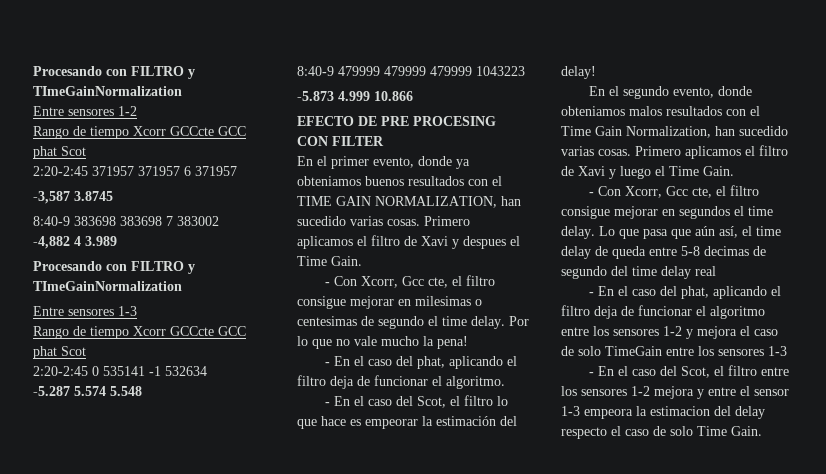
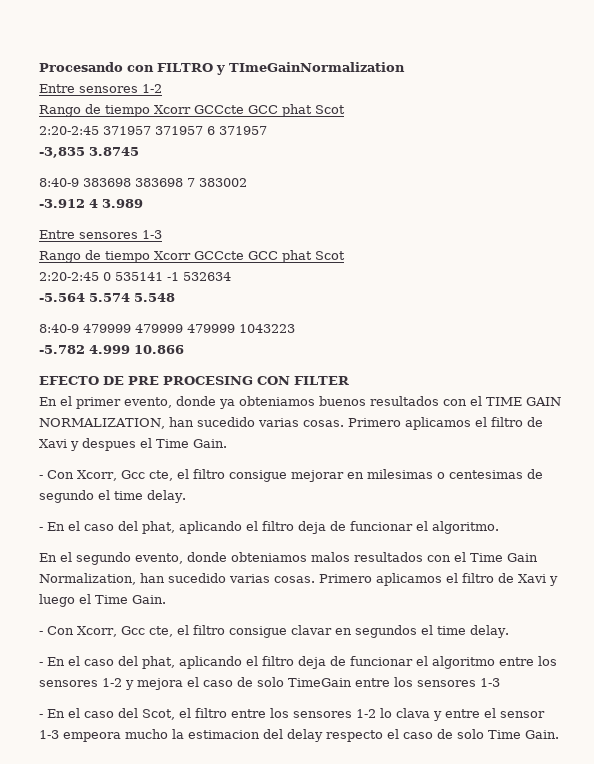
- -3,587 3.8745
+ -3,835 3.8745
- -4,882 4 3.989
- Procesando con FILTRO y TImeGainNormalization
+ -3.912 4 3.989
- -5.287 5.574 5.548
+ -5.564 5.574 5.548
- -5.873 4.999 10.866
+ -5.782 4.999 10.866
- Por lo que no vale mucho la pena!
- - En el caso del Scot, el filtro lo que hace es empeorar la estimación del delay!
- - Con Xcorr, Gcc cte, el filtro consigue mejorar en segundos el time delay. Lo que pasa que aún así, el time delay de queda entre 5-8 decimas de segundo del time delay real
+ - Con Xcorr, Gcc cte, el filtro consigue clavar en segundos el time delay.
- - En el caso del Scot, el filtro entre los sensores 1-2 mejora y entre el sensor 1-3 empeora la estimacion del delay respecto el caso de solo Time Gain.
+ - En el caso del Scot, el filtro entre los sensores 1-2 lo clava y entre el sensor 1-3 empeora mucho la estimacion del delay respecto el caso de solo Time Gain.

